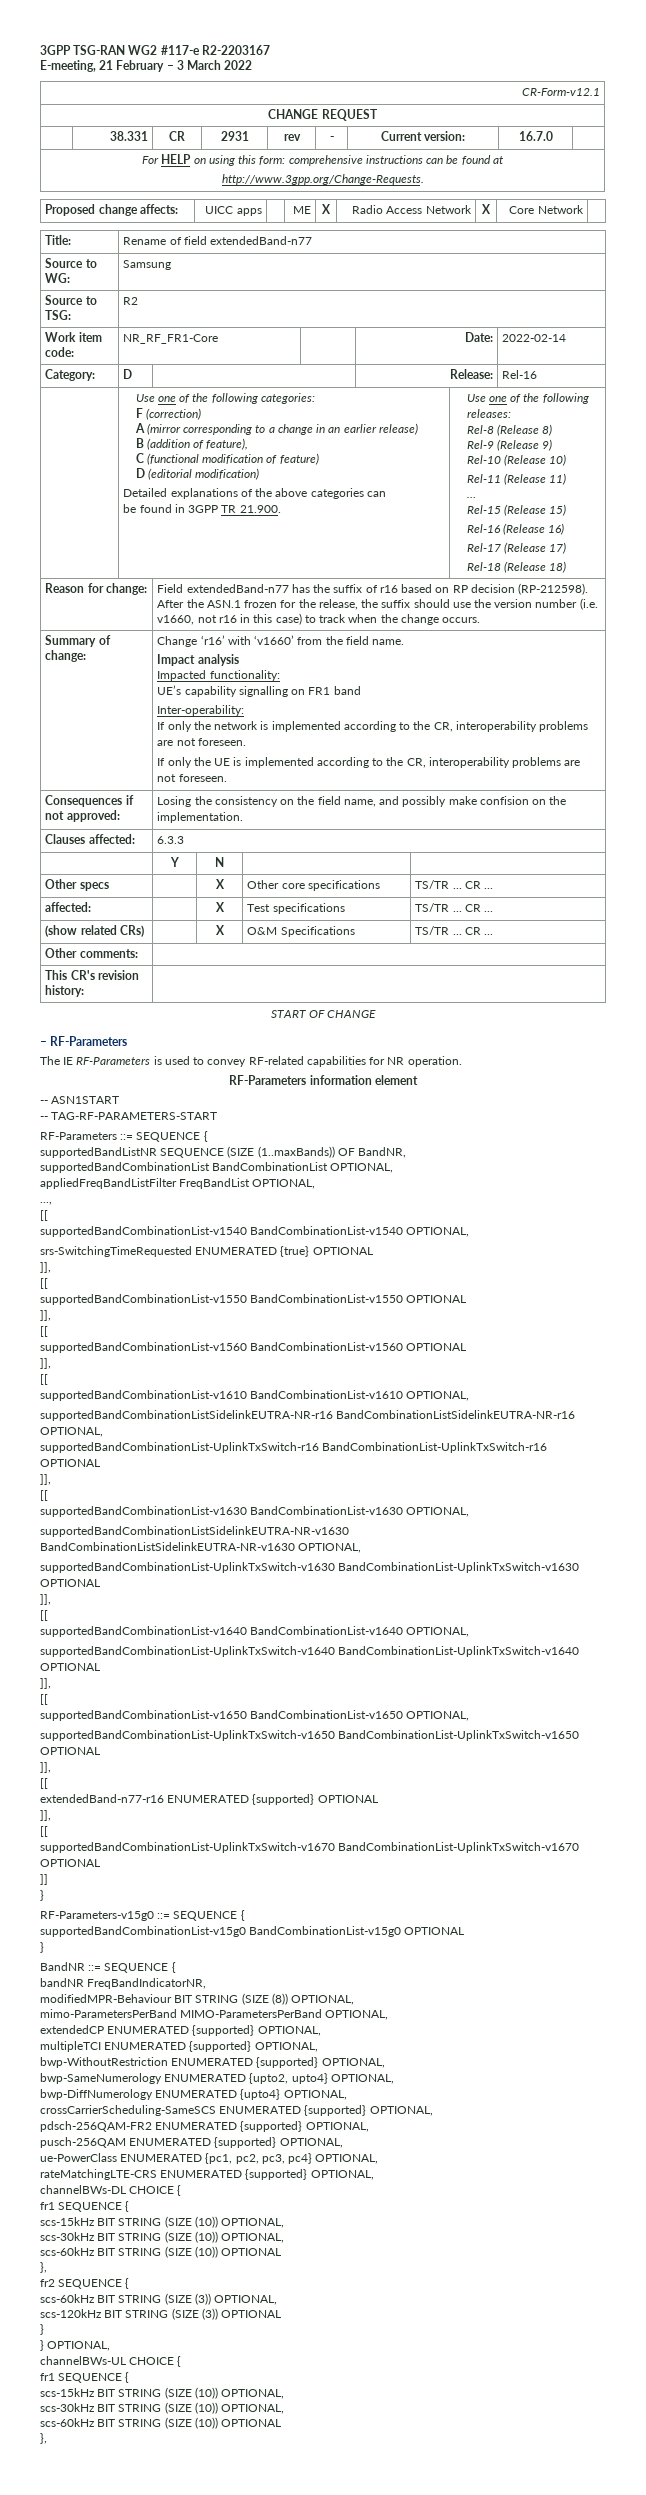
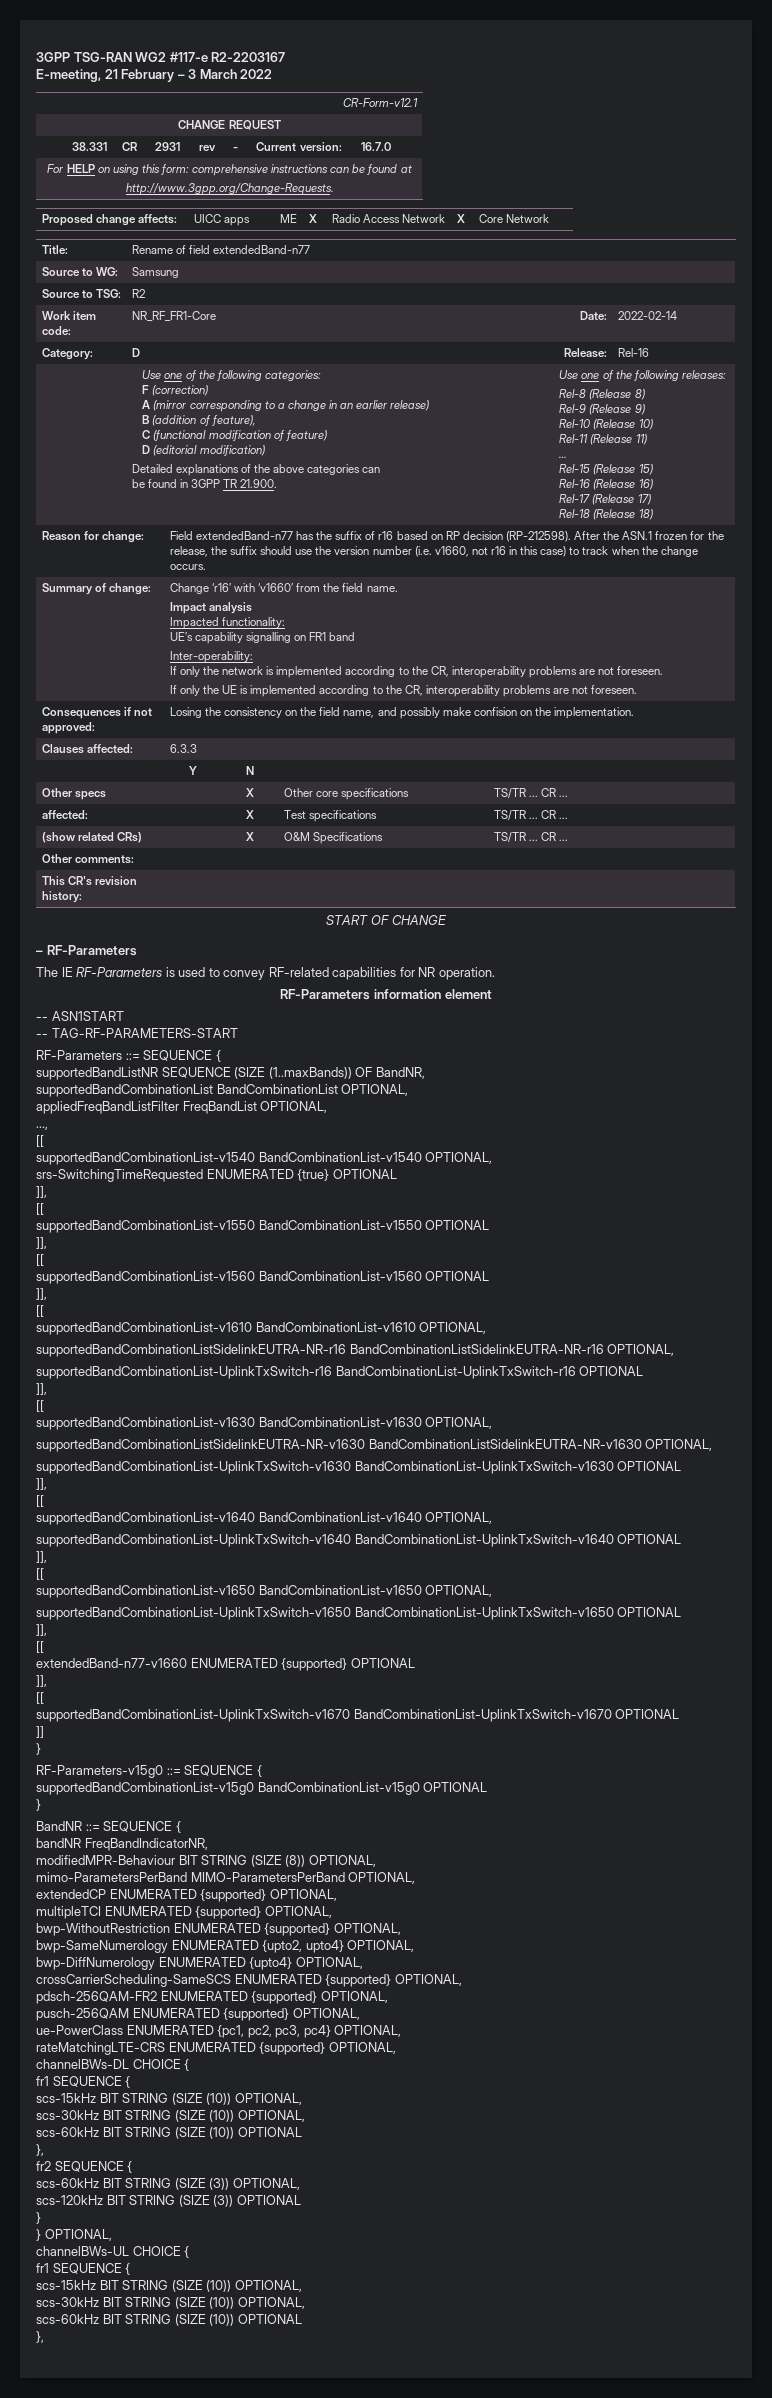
- extendedBand-n77-r16 ENUMERATED {supported} OPTIONAL
+ extendedBand-n77-v1660 ENUMERATED {supported} OPTIONAL

